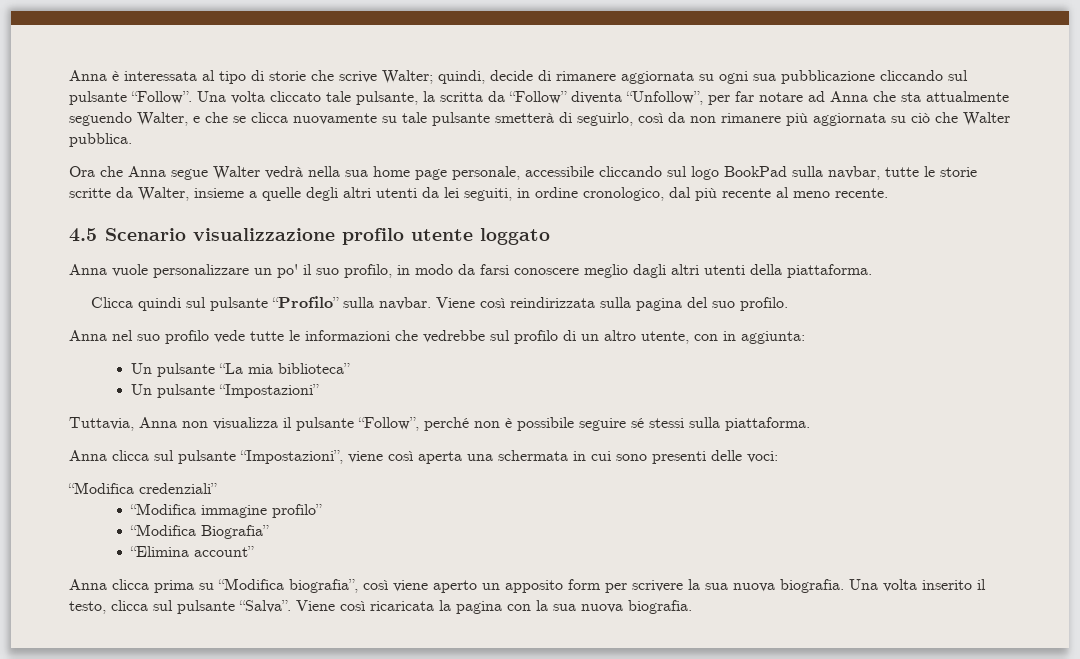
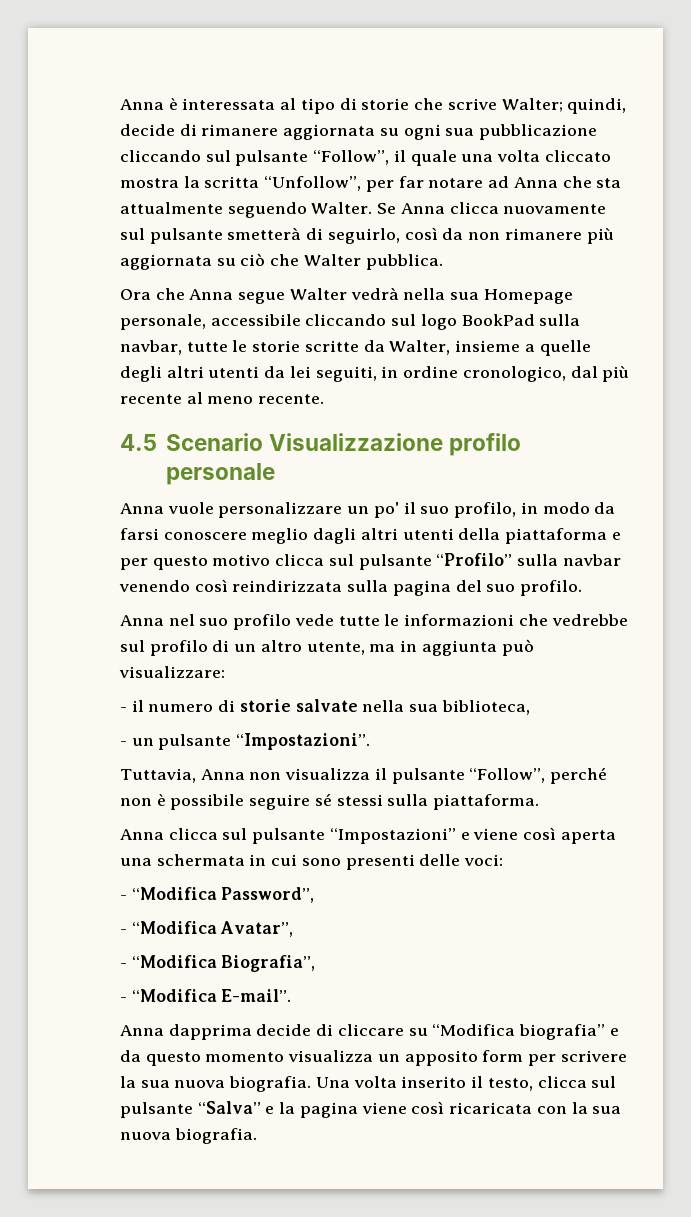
- Anna è interessata al tipo di storie che scrive Walter; quindi, decide di rimanere aggiornata su ogni sua pubblicazione cliccando sul pulsante “Follow”. Una volta cliccato tale pulsante, la scritta da “Follow” diventa “Unfollow”, per far notare ad Anna che sta attualmente seguendo Walter, e che se clicca nuovamente su tale pulsante smetterà di seguirlo, così da non rimanere più aggiornata su ciò che Walter pubblica.
+ Anna è interessata al tipo di storie che scrive Walter; quindi, decide di rimanere aggiornata su ogni sua pubblicazione cliccando sul pulsante “Follow”, il quale una volta cliccato mostra la scritta “Unfollow”, per far notare ad Anna che sta attualmente seguendo Walter. Se Anna clicca nuovamente sul pulsante smetterà di seguirlo, così da non rimanere più aggiornata su ciò che Walter pubblica.
- Ora che Anna segue Walter vedrà nella sua home page personale, accessibile cliccando sul logo BookPad sulla navbar, tutte le storie scritte da Walter, insieme a quelle degli altri utenti da lei seguiti, in ordine cronologico, dal più recente al meno recente.
+ Ora che Anna segue Walter vedrà nella sua Homepage personale, accessibile cliccando sul logo BookPad sulla navbar, tutte le storie scritte da Walter, insieme a quelle degli altri utenti da lei seguiti, in ordine cronologico, dal più recente al meno recente.
- 4.5 Scenario visualizzazione profilo utente loggato
+ 4.5 Scenario Visualizzazione profilo personale
- Anna vuole personalizzare un po' il suo profilo, in modo da farsi conoscere meglio dagli altri utenti della piattaforma.
- Clicca quindi sul pulsante “Profilo” sulla navbar. Viene così reindirizzata sulla pagina del suo profilo.
+ Anna vuole personalizzare un po' il suo profilo, in modo da farsi conoscere meglio dagli altri utenti della piattaforma e per questo motivo clicca sul pulsante “Profilo” sulla navbar venendo così reindirizzata sulla pagina del suo profilo.
- Anna nel suo profilo vede tutte le informazioni che vedrebbe sul profilo di un altro utente, con in aggiunta:
- Un pulsante “La mia biblioteca”
- Un pulsante “Impostazioni”
+ Anna nel suo profilo vede tutte le informazioni che vedrebbe sul profilo di un altro utente, ma in aggiunta può visualizzare:
+ - il numero di storie salvate nella sua biblioteca,
+ - un pulsante “Impostazioni”.
- Anna clicca sul pulsante “Impostazioni”, viene così aperta una schermata in cui sono presenti delle voci:
+ Anna clicca sul pulsante “Impostazioni” e viene così aperta una schermata in cui sono presenti delle voci:
- “Modifica credenziali”
- “Modifica immagine profilo”
- “Modifica Biografia”
- “Elimina account”
- Anna clicca prima su “Modifica biografia”, così viene aperto un apposito form per scrivere la sua nuova biografia.
+ - “Modifica Password”,
+ - “Modifica Avatar”,
+ - “Modifica Biografia”,
+ - “Modifica E-mail”.
+ Anna dapprima decide di cliccare su “Modifica biografia” e da questo momento visualizza un apposito form per scrivere la sua nuova biografia.
- Una volta inserito il testo, clicca sul pulsante “Salva”. Viene così ricaricata la pagina con la sua nuova biografia.
+ Una volta inserito il testo, clicca sul pulsante “Salva” e la pagina viene così ricaricata con la sua nuova biografia.

